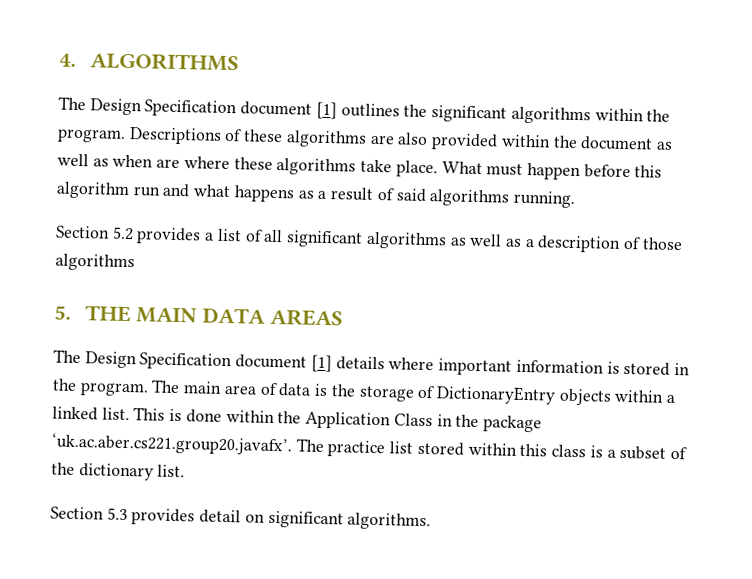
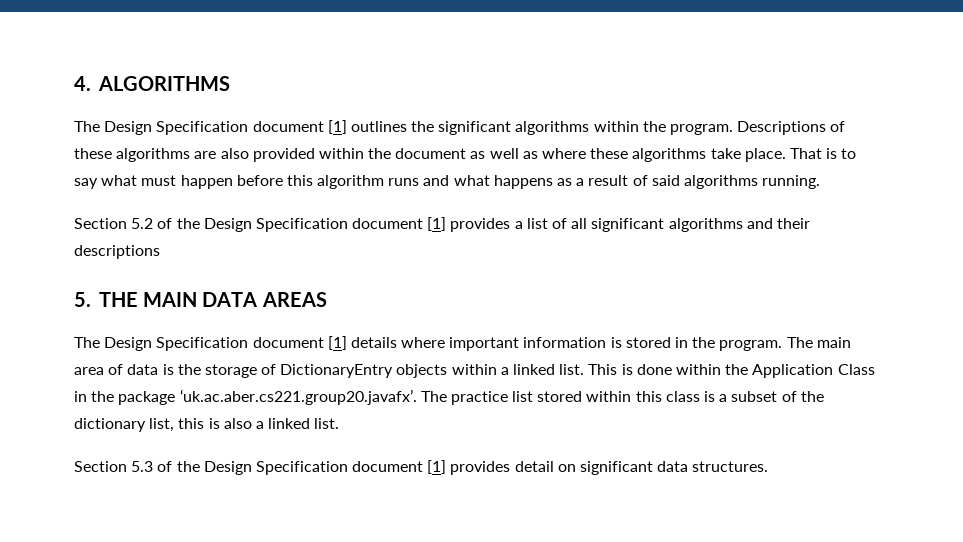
- Descriptions of these algorithms are also provided within the document as well as when are where these algorithms take place.
+ Descriptions of these algorithms are also provided within the document as well as where these algorithms take place.
- What must happen before this algorithm run and what happens as a result of said algorithms running.
+ That is to say what must happen before this algorithm runs and what happens as a result of said algorithms running.
- Section 5.2 provides a list of all significant algorithms as well as a description of those algorithms
+ Section 5.2 of the Design Specification document [1] provides a list of all significant algorithms and their descriptions
- This is done within the Application Class in the package ‘uk.ac.aber.cs221.group20.javafx’. The practice list stored within this class is a subset of the dictionary list.
- Section 5.3 provides detail on significant algorithms.
+ This is done within the Application Class in the package ‘uk.ac.aber.cs221.group20.javafx’. The practice list stored within this class is a subset of the dictionary list, this is also a linked list.
+ Section 5.3 of the Design Specification document [1] provides detail on significant data structures.

